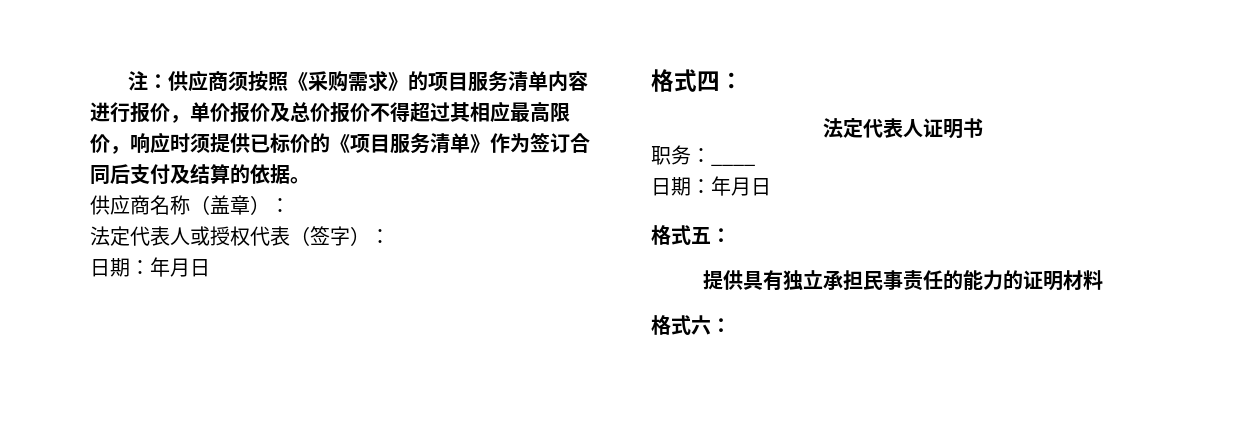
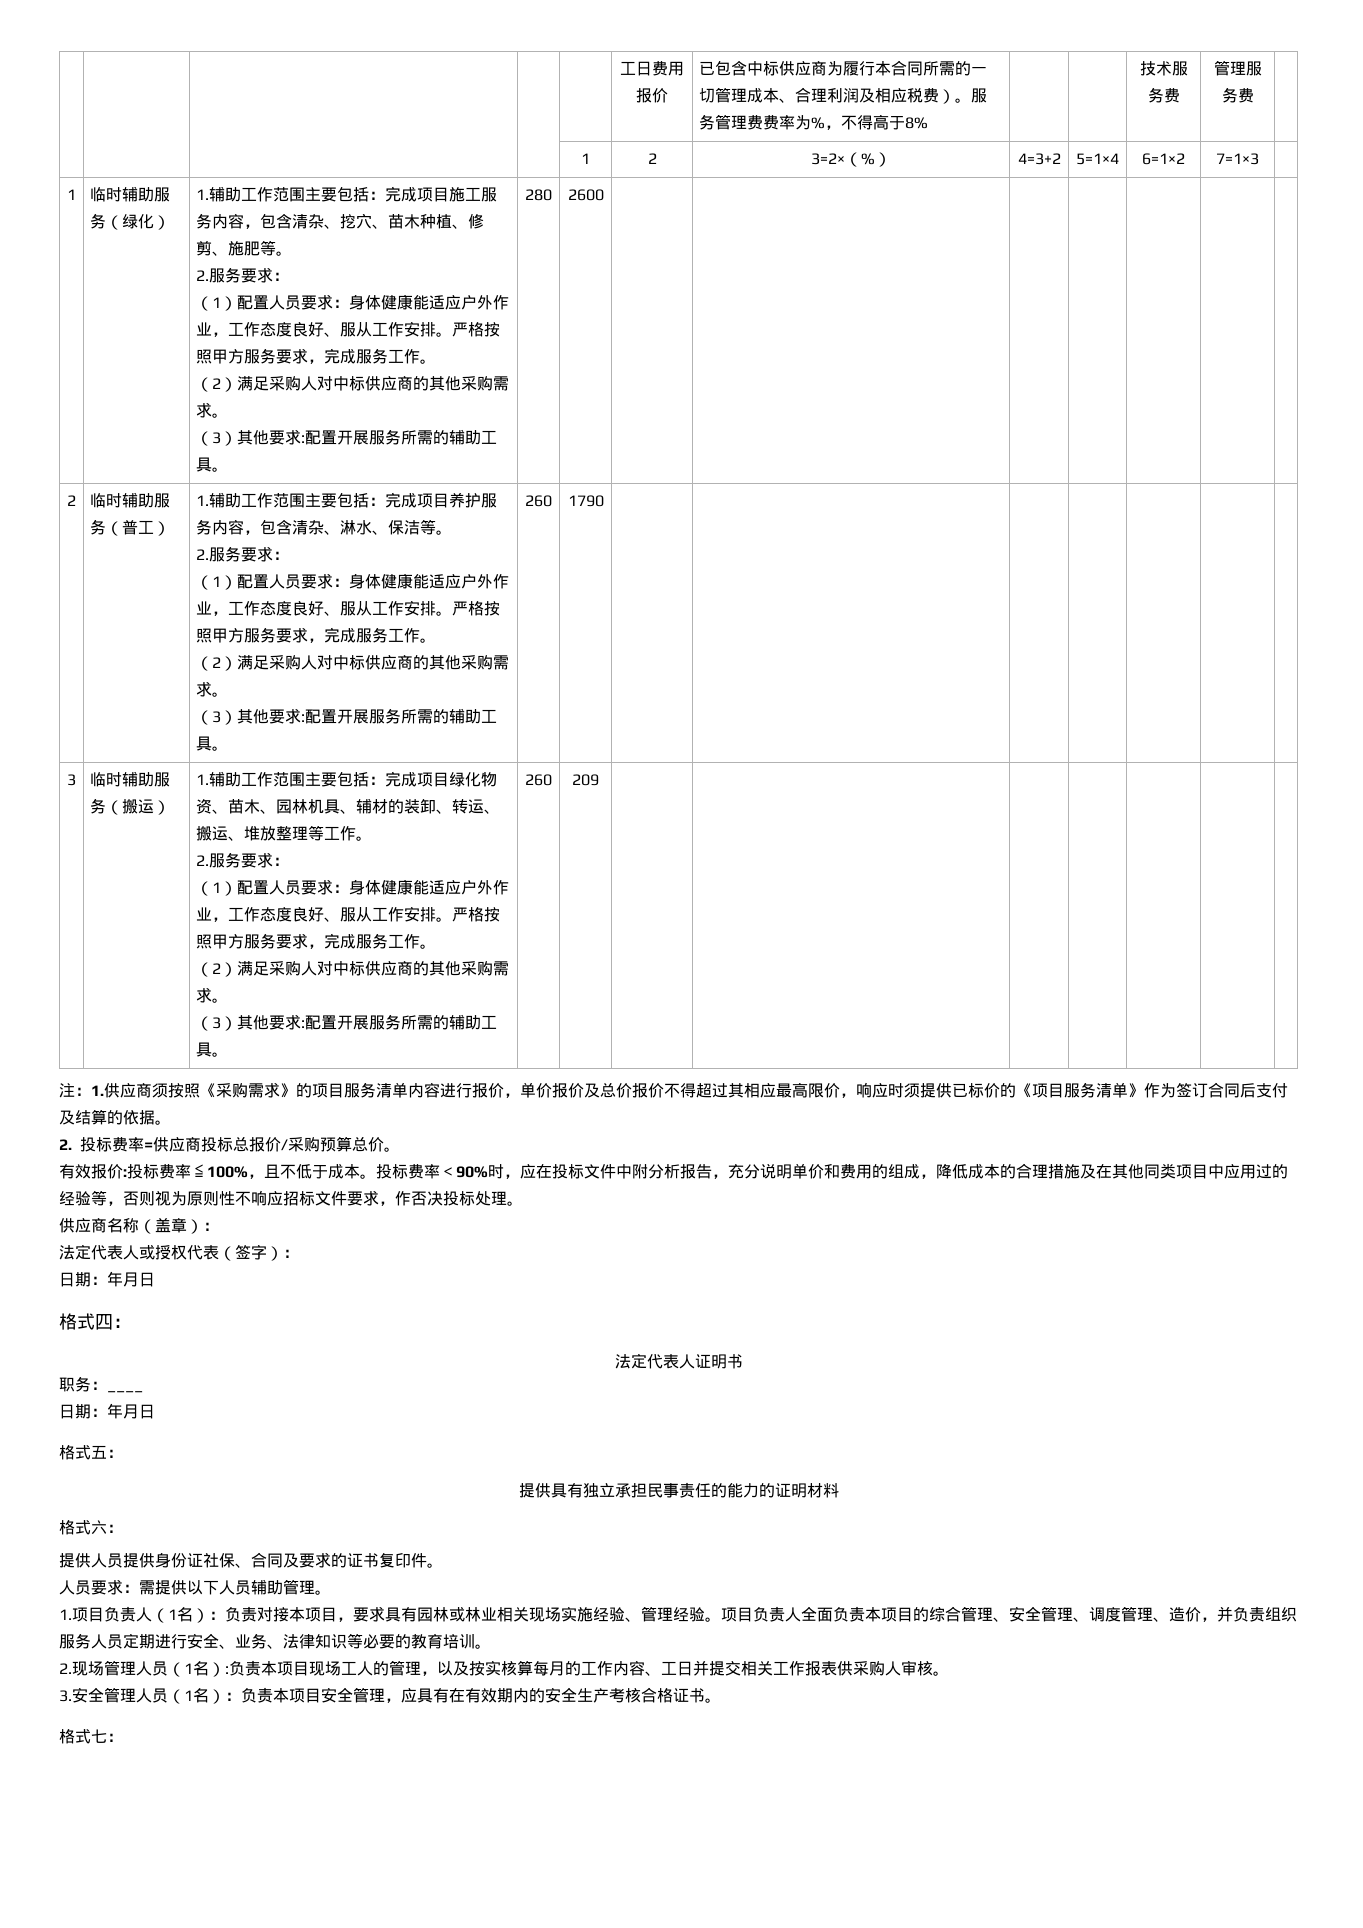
- 注：供应商须按照《采购需求》的项目服务清单内容进行报价，单价报价及总价报价不得超过其相应最高限价，响应时须提供已标价的《项目服务清单》作为签订合同后支付及结算的依据。
+ | | | | | 工日费用报价 | 已包含中标供应商为履行本合同所需的一切管理成本、合理利润及相应税费）。服务管理费费率为%，不得高于8% | | | 技术服务费 | 管理服务费 |
+ | | | | 1 | 2 | 3=2×（%） | 4=3+2 | 5=1×4 | 6=1×2 | 7=1×3 |
+ 1 | 临时辅助服务（绿化） | 1.辅助工作范围主要包括：完成项目施工服务内容，包含清杂、挖穴、苗木种植、修剪、施肥等。
+ 2.服务要求：
+ （1）配置人员要求：身体健康能适应户外作业，工作态度良好、服从工作安排。严格按照甲方服务要求，完成服务工作。
+ （2）满足采购人对中标供应商的其他采购需求。
+ （3）其他要求:配置开展服务所需的辅助工具。 | 280 | 2600 | | | | | | |
+ 2 | 临时辅助服务（普工） | 1.辅助工作范围主要包括：完成项目养护服务内容，包含清杂、淋水、保洁等。
+ 2.服务要求：
+ （1）配置人员要求：身体健康能适应户外作业，工作态度良好、服从工作安排。严格按照甲方服务要求，完成服务工作。
+ （2）满足采购人对中标供应商的其他采购需求。
+ （3）其他要求:配置开展服务所需的辅助工具。 | 260 | 1790 | | | | | | |
+ 3 | 临时辅助服务（搬运） | 1.辅助工作范围主要包括：完成项目绿化物资、苗木、园林机具、辅材的装卸、转运、搬运、堆放整理等工作。
+ 2.服务要求：
+ （1）配置人员要求：身体健康能适应户外作业，工作态度良好、服从工作安排。严格按照甲方服务要求，完成服务工作。
+ （2）满足采购人对中标供应商的其他采购需求。
+ （3）其他要求:配置开展服务所需的辅助工具。 | 260 | 209 | | | | | | |
+ 注：1.供应商须按照《采购需求》的项目服务清单内容进行报价，单价报价及总价报价不得超过其相应最高限价，响应时须提供已标价的《项目服务清单》作为签订合同后支付及结算的依据。
+ 2.投标费率=供应商投标总报价/采购预算总价。
+ 有效报价:投标费率≦100%，且不低于成本。投标费率＜90%时，应在投标文件中附分析报告，充分说明单价和费用的组成，降低成本的合理措施及在其他同类项目中应用过的经验等，否则视为原则性不响应招标文件要求，作否决投标处理。
+ 提供人员提供身份证社保、合同及要求的证书复印件。
+ 人员要求：需提供以下人员辅助管理。
+ 1.项目负责人（1名）：负责对接本项目，要求具有园林或林业相关现场实施经验、管理经验。项目负责人全面负责本项目的综合管理、安全管理、调度管理、造价，并负责组织服务人员定期进行安全、业务、法律知识等必要的教育培训。
+ 2.现场管理人员（1名）:负责本项目现场工人的管理，以及按实核算每月的工作内容、工日并提交相关工作报表供采购人审核。
+ 3.安全管理人员（1名）：负责本项目安全管理，应具有在有效期内的安全生产考核合格证书。
+ 格式七：

